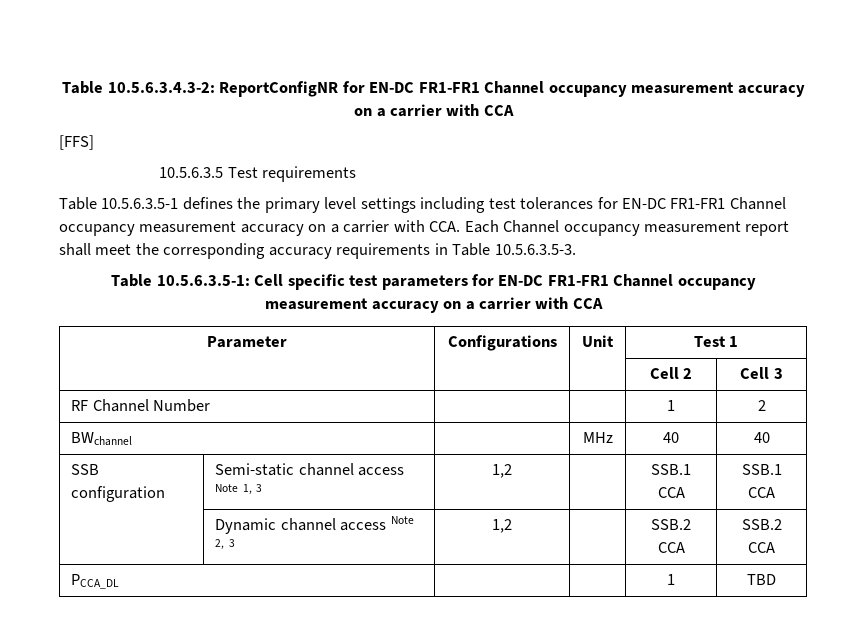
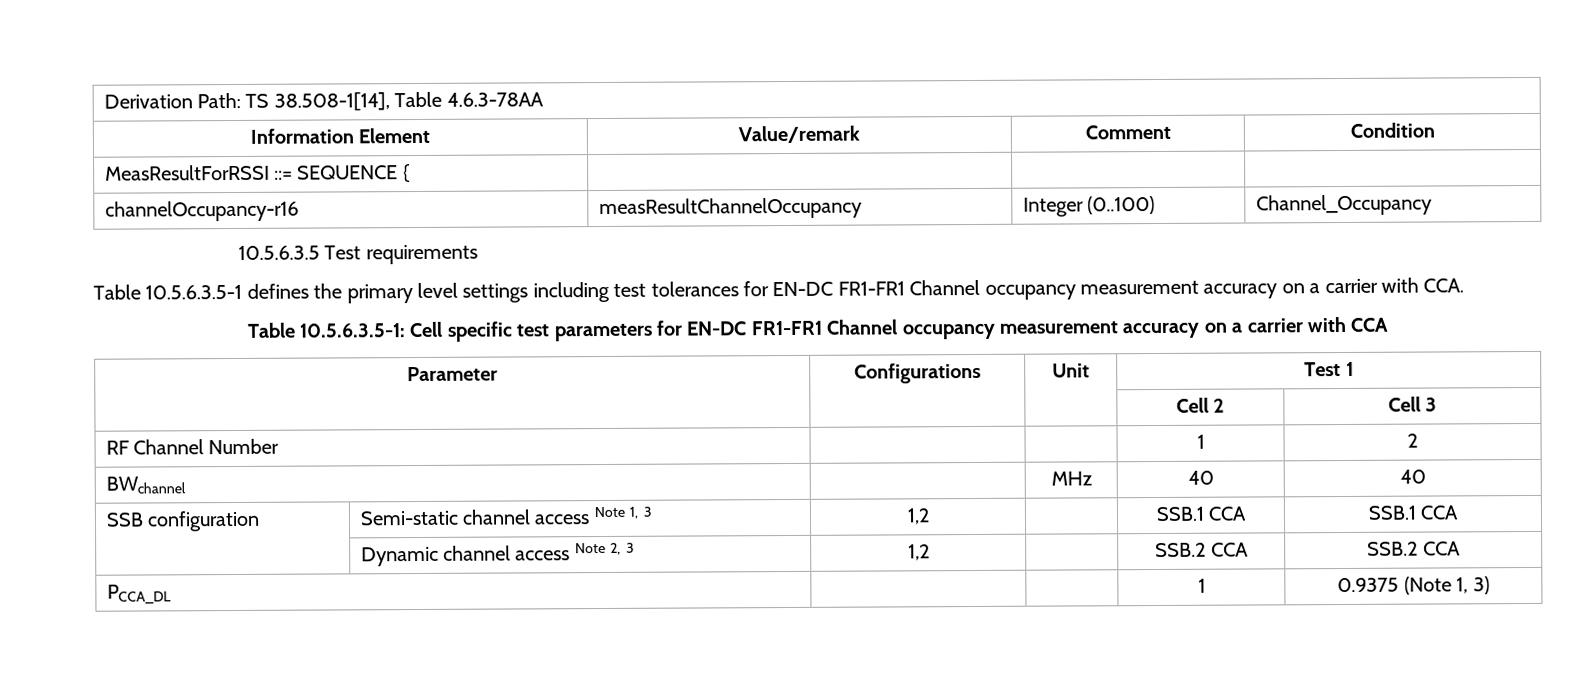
- Table 10.5.6.3.4.3-2: ReportConfigNR for EN-DC FR1-FR1 Channel occupancy measurement accuracy on a carrier with CCA
- [FFS]
+ Derivation Path: TS 38.508-1[14], Table 4.6.3-78AA
+ Information Element | Value/remark | Comment | Condition
+ MeasResultForRSSI ::= SEQUENCE { | | |
+ channelOccupancy-r16 | measResultChannelOccupancy | Integer (0..100) | Channel_Occupancy
- Table 10.5.6.3.5-1 defines the primary level settings including test tolerances for EN-DC FR1-FR1 Channel occupancy measurement accuracy on a carrier with CCA. Each Channel occupancy measurement report shall meet the corresponding accuracy requirements in Table 10.5.6.3.5-3.
+ Table 10.5.6.3.5-1 defines the primary level settings including test tolerances for EN-DC FR1-FR1 Channel occupancy measurement accuracy on a carrier with CCA.
- PCCA_DL | | | 1 | TBD
+ PCCA_DL | | | 1 | 0.9375 (Note 1, 3)

